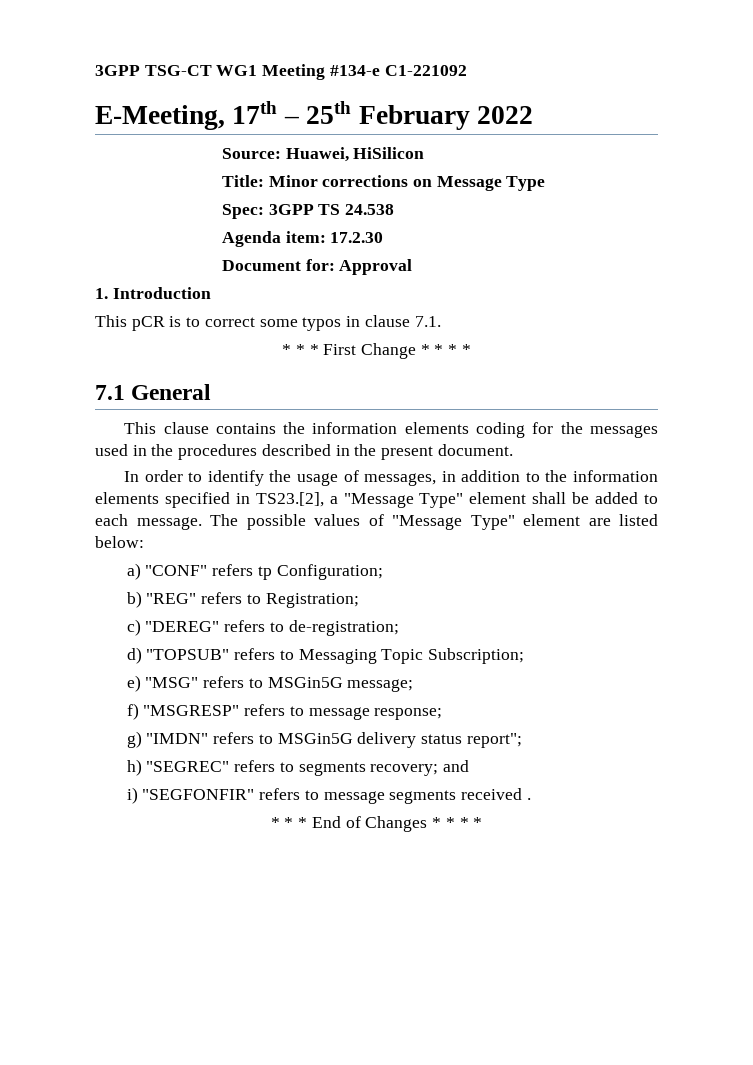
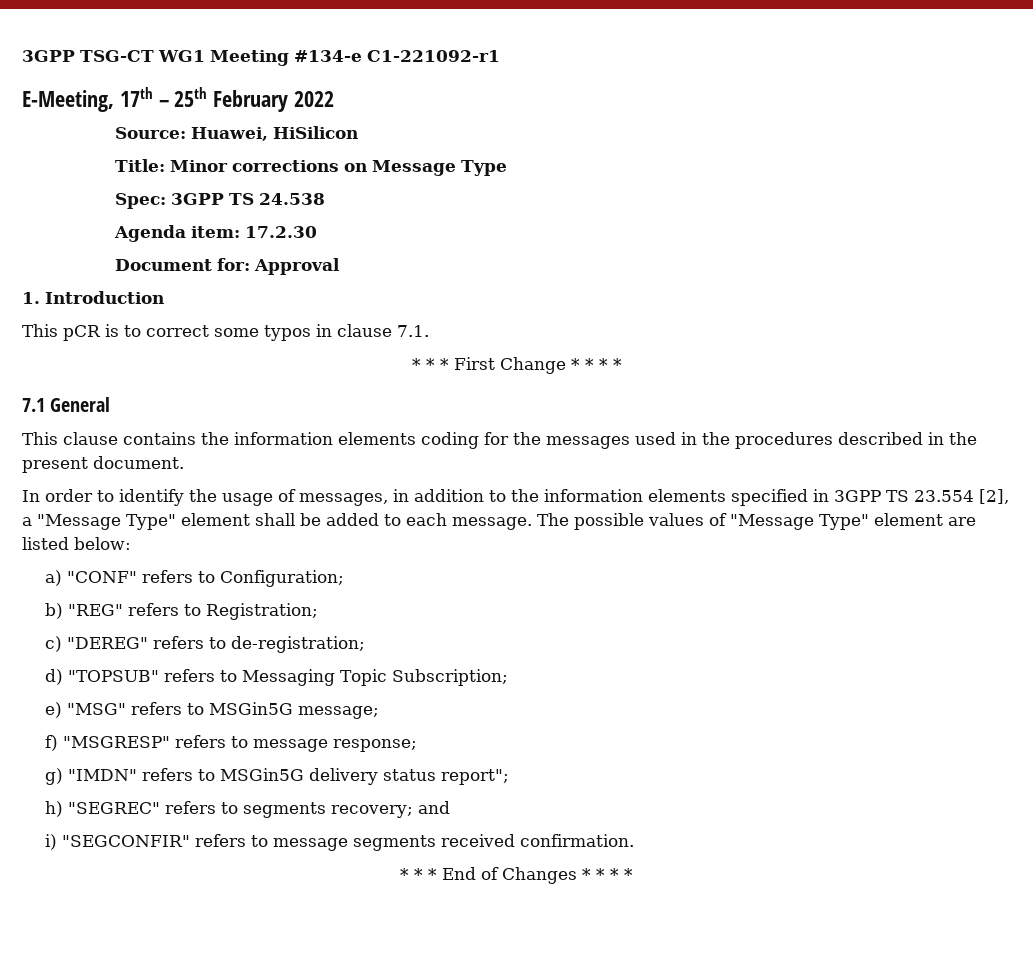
- 3GPP TSG-CT WG1 Meeting #134-e C1-221092
+ 3GPP TSG-CT WG1 Meeting #134-e C1-221092-r1
- In order to identify the usage of messages, in addition to the information elements specified in TS23.[2], a "Message Type" element shall be added to each message.
+ In order to identify the usage of messages, in addition to the information elements specified in 3GPP TS 23.554 [2], a "Message Type" element shall be added to each message.
- a) "CONF" refers tp Configuration;
+ a) "CONF" refers to Configuration;
- i) "SEGFONFIR" refers to message segments received .
+ i) "SEGCONFIR" refers to message segments received confirmation.

